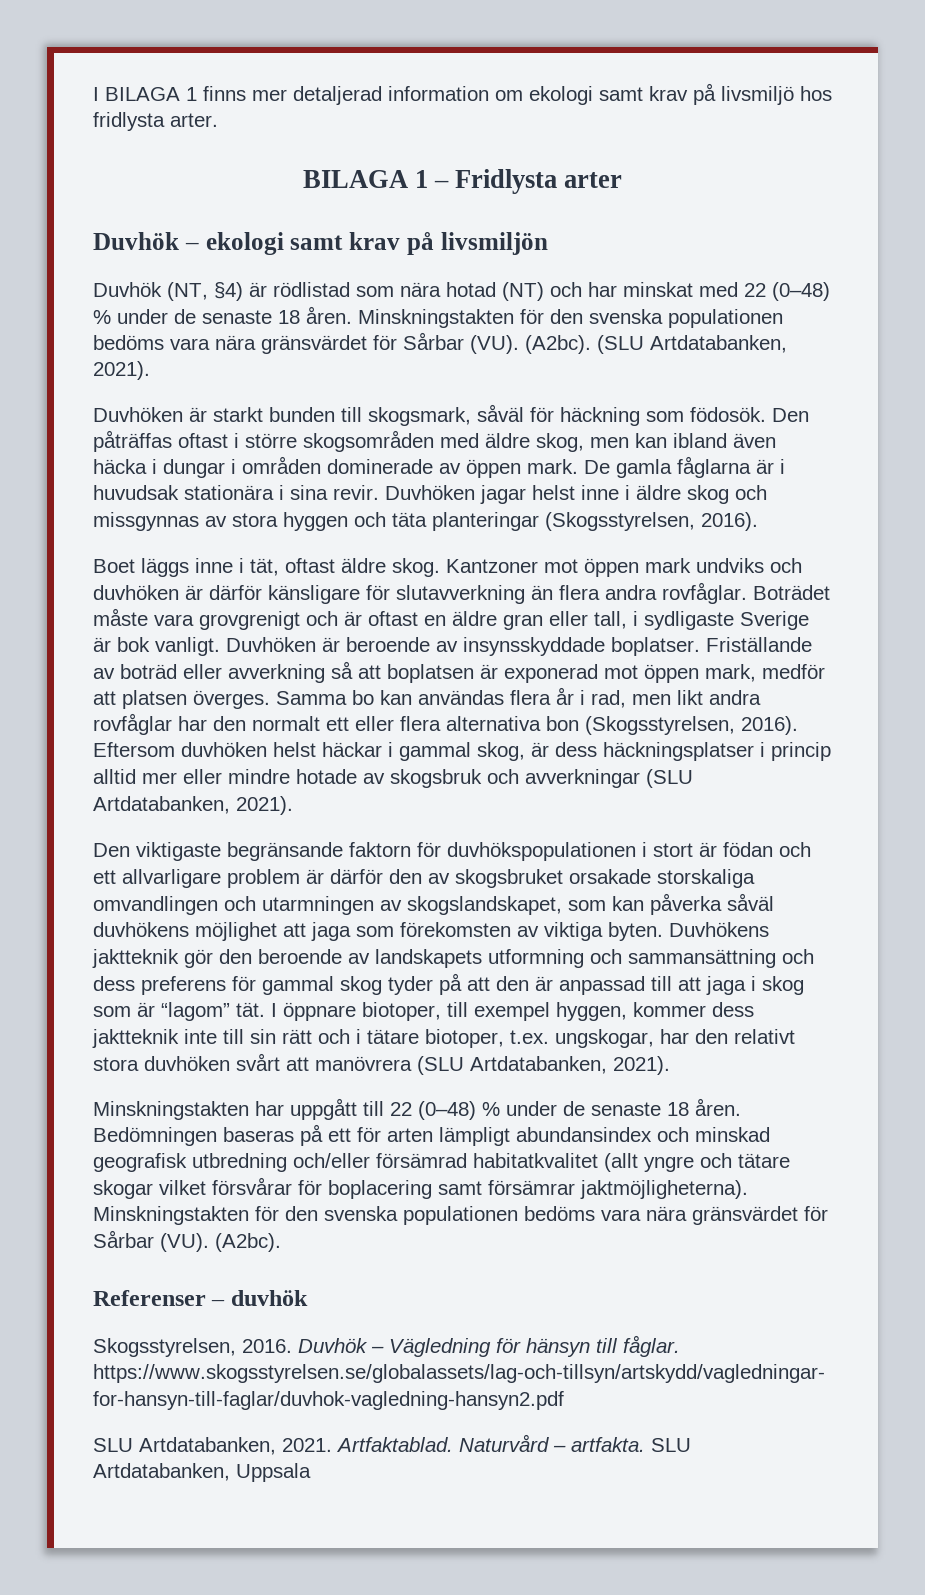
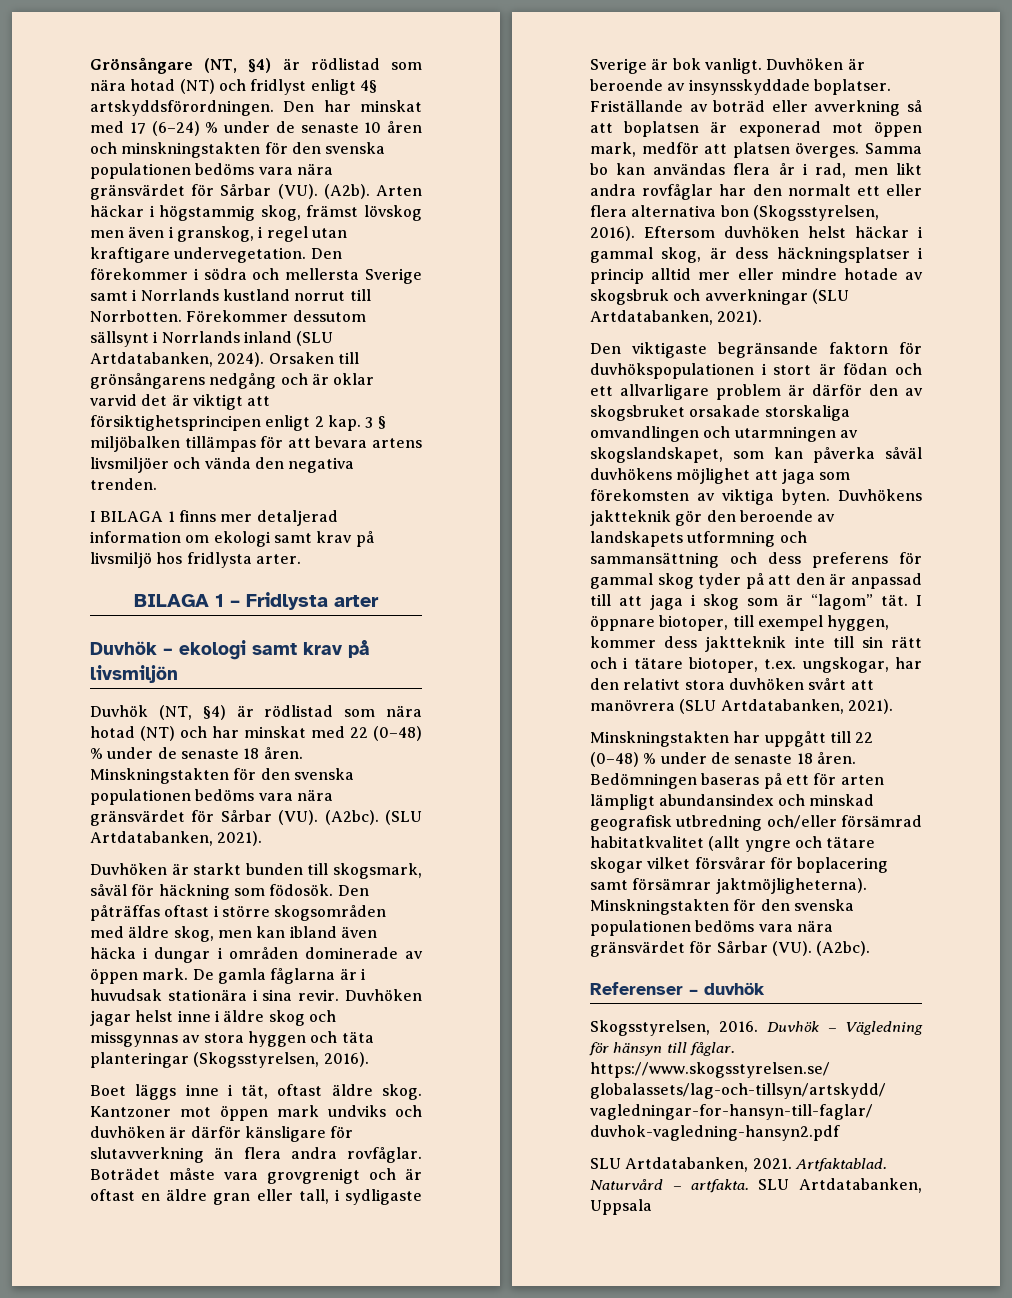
+ Grönsångare (NT, §4) är rödlistad som nära hotad (NT) och fridlyst enligt 4§ artskyddsförordningen. Den har minskat med 17 (6–24) % under de senaste 10 åren och minskningstakten för den svenska populationen bedöms vara nära gränsvärdet för Sårbar (VU). (A2b). Arten häckar i högstammig skog, främst lövskog men även i granskog, i regel utan kraftigare undervegetation. Den förekommer i södra och mellersta Sverige samt i Norrlands kustland norrut till Norrbotten. Förekommer dessutom sällsynt i Norrlands inland (SLU Artdatabanken, 2024). Orsaken till grönsångarens nedgång och är oklar varvid det är viktigt att försiktighetsprincipen enligt 2 kap. 3 § miljöbalken tillämpas för att bevara artens livsmiljöer och vända den negativa trenden.

